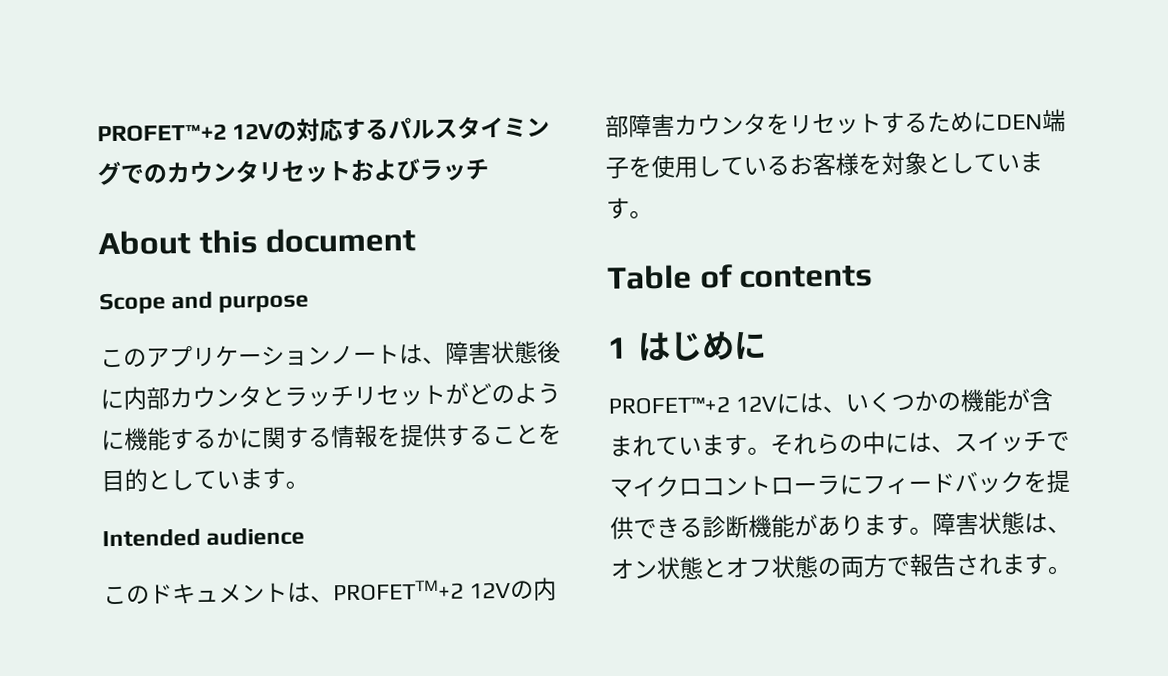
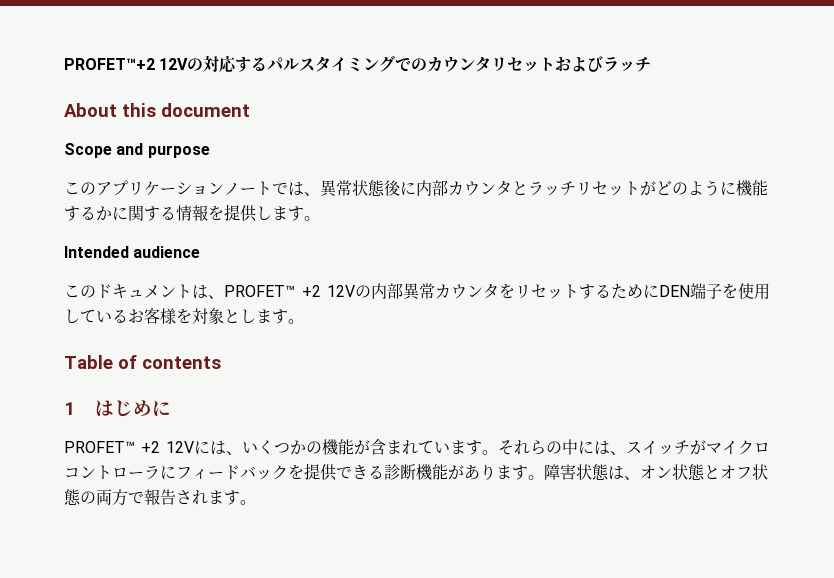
- このアプリケーションノートは、障害状態後に内部カウンタとラッチリセットがどのように機能するかに関する情報を提供することを目的としています。
+ このアプリケーションノートでは、異常状態後に内部カウンタとラッチリセットがどのように機能するかに関する情報を提供します。
- このドキュメントは、PROFETTM+2 12Vの内部障害カウンタをリセットするためにDEN端子を使用しているお客様を対象としています。
+ このドキュメントは、PROFET™ +2 12Vの内部異常カウンタをリセットするためにDEN端子を使用しているお客様を対象とします。
- PROFET™+2 12Vには、いくつかの機能が含まれています。
+ PROFET™ +2 12Vには、いくつかの機能が含まれています。
- それらの中には、スイッチでマイクロコントローラにフィードバックを提供できる診断機能があります。
+ それらの中には、スイッチがマイクロコントローラにフィードバックを提供できる診断機能があります。

